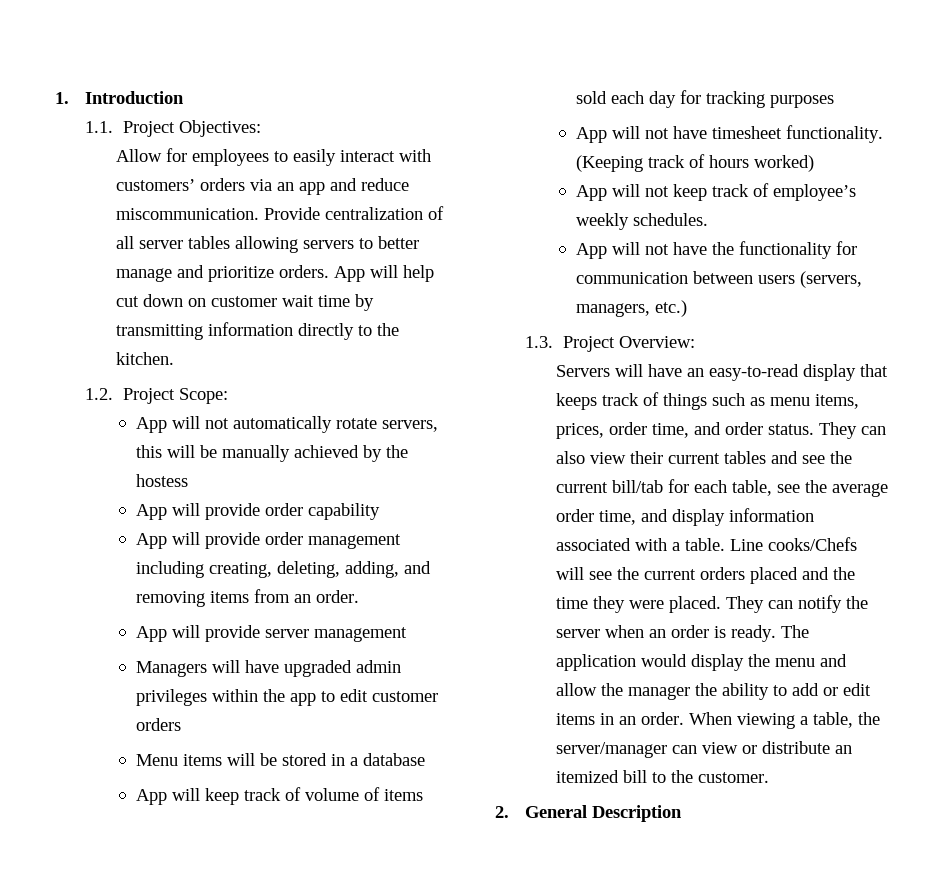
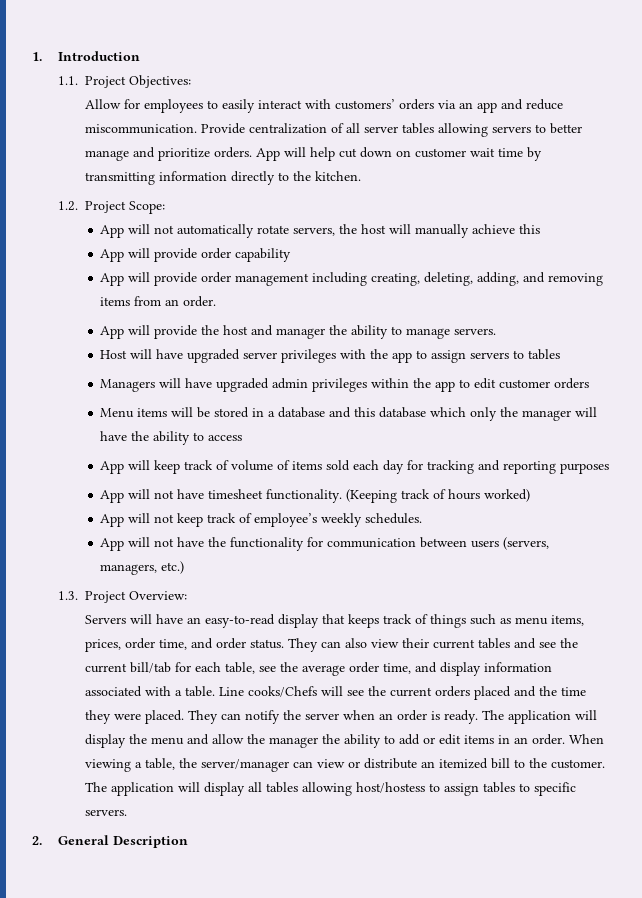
- App will not automatically rotate servers, this will be manually achieved by the hostess
+ App will not automatically rotate servers, the host will manually achieve this
- App will provide server management
+ App will provide the host and manager the ability to manage servers.
+ Host will have upgraded server privileges with the app to assign servers to tables
- Menu items will be stored in a database
+ Menu items will be stored in a database and this database which only the manager will have the ability to access
- App will keep track of volume of items sold each day for tracking purposes
+ App will keep track of volume of items sold each day for tracking and reporting purposes
- The application would display the menu and allow the manager the ability to add or edit items in an order.
+ The application will display the menu and allow the manager the ability to add or edit items in an order.
+ The application will display all tables allowing host/hostess to assign tables to specific servers.

